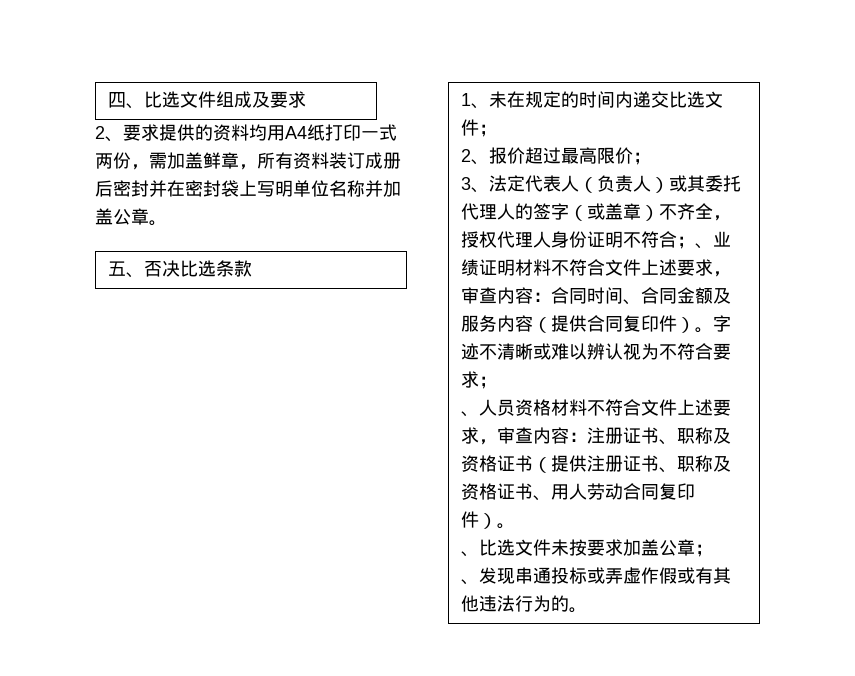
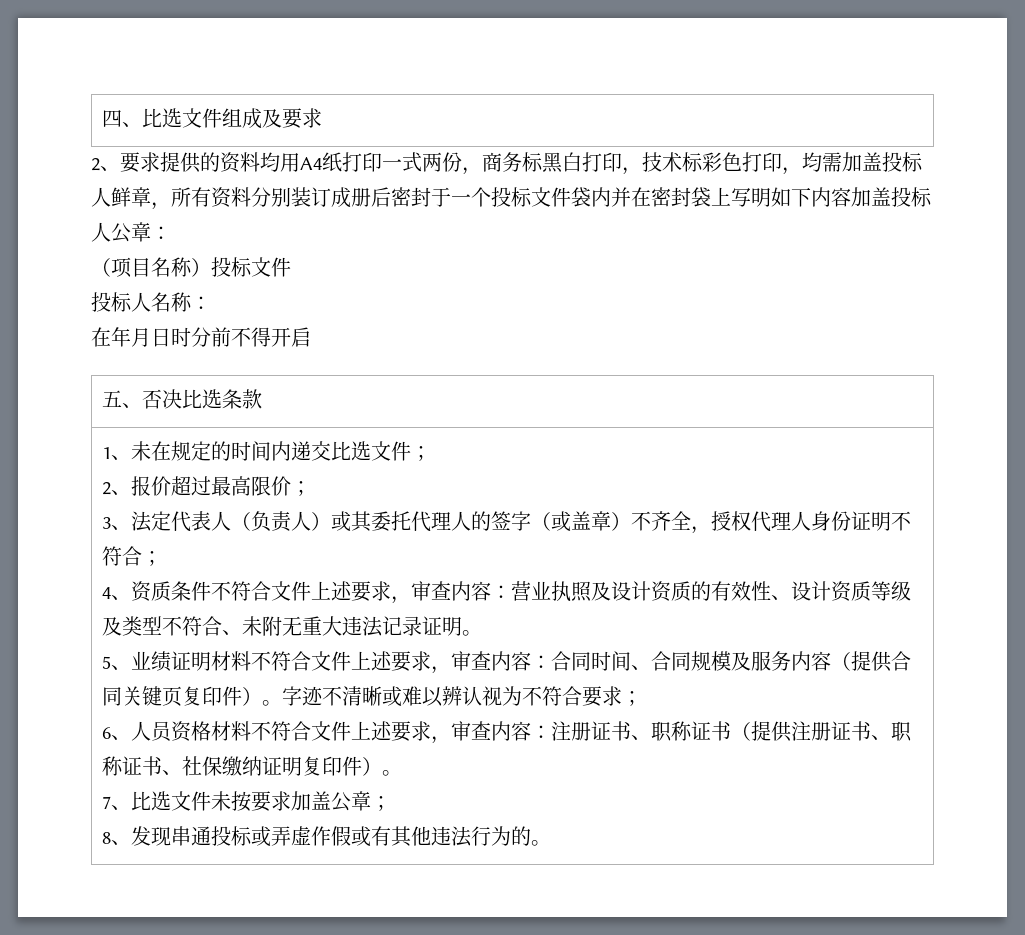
- 2、要求提供的资料均用A4纸打印一式两份，需加盖鲜章，所有资料装订成册后密封并在密封袋上写明单位名称并加盖公章。
+ 2、要求提供的资料均用A4纸打印一式两份，商务标黑白打印，技术标彩色打印，均需加盖投标人鲜章，所有资料分别装订成册后密封于一个投标文件袋内并在密封袋上写明如下内容加盖投标人公章：
+ （项目名称）投标文件
+ 投标人名称：
+ 在年月日时分前不得开启
- 3、法定代表人（负责人）或其委托代理人的签字（或盖章）不齐全，授权代理人身份证明不符合；、业绩证明材料不符合文件上述要求，审查内容：合同时间、合同金额及服务内容（提供合同复印件）。
+ 3、法定代表人（负责人）或其委托代理人的签字（或盖章）不齐全，授权代理人身份证明不符合；
+ 4、资质条件不符合文件上述要求，审查内容：营业执照及设计资质的有效性、设计资质等级及类型不符合、未附无重大违法记录证明。
+ 5、业绩证明材料不符合文件上述要求，审查内容：合同时间、合同规模及服务内容（提供合同关键页复印件）。
- 、人员资格材料不符合文件上述要求，审查内容：注册证书、职称及资格证书（提供注册证书、职称及资格证书、用人劳动合同复印件）。
+ 6、人员资格材料不符合文件上述要求，审查内容：注册证书、职称证书（提供注册证书、职称证书、社保缴纳证明复印件）。
- 、比选文件未按要求加盖公章；
+ 7、比选文件未按要求加盖公章；
- 、发现串通投标或弄虚作假或有其他违法行为的。
+ 8、发现串通投标或弄虚作假或有其他违法行为的。

